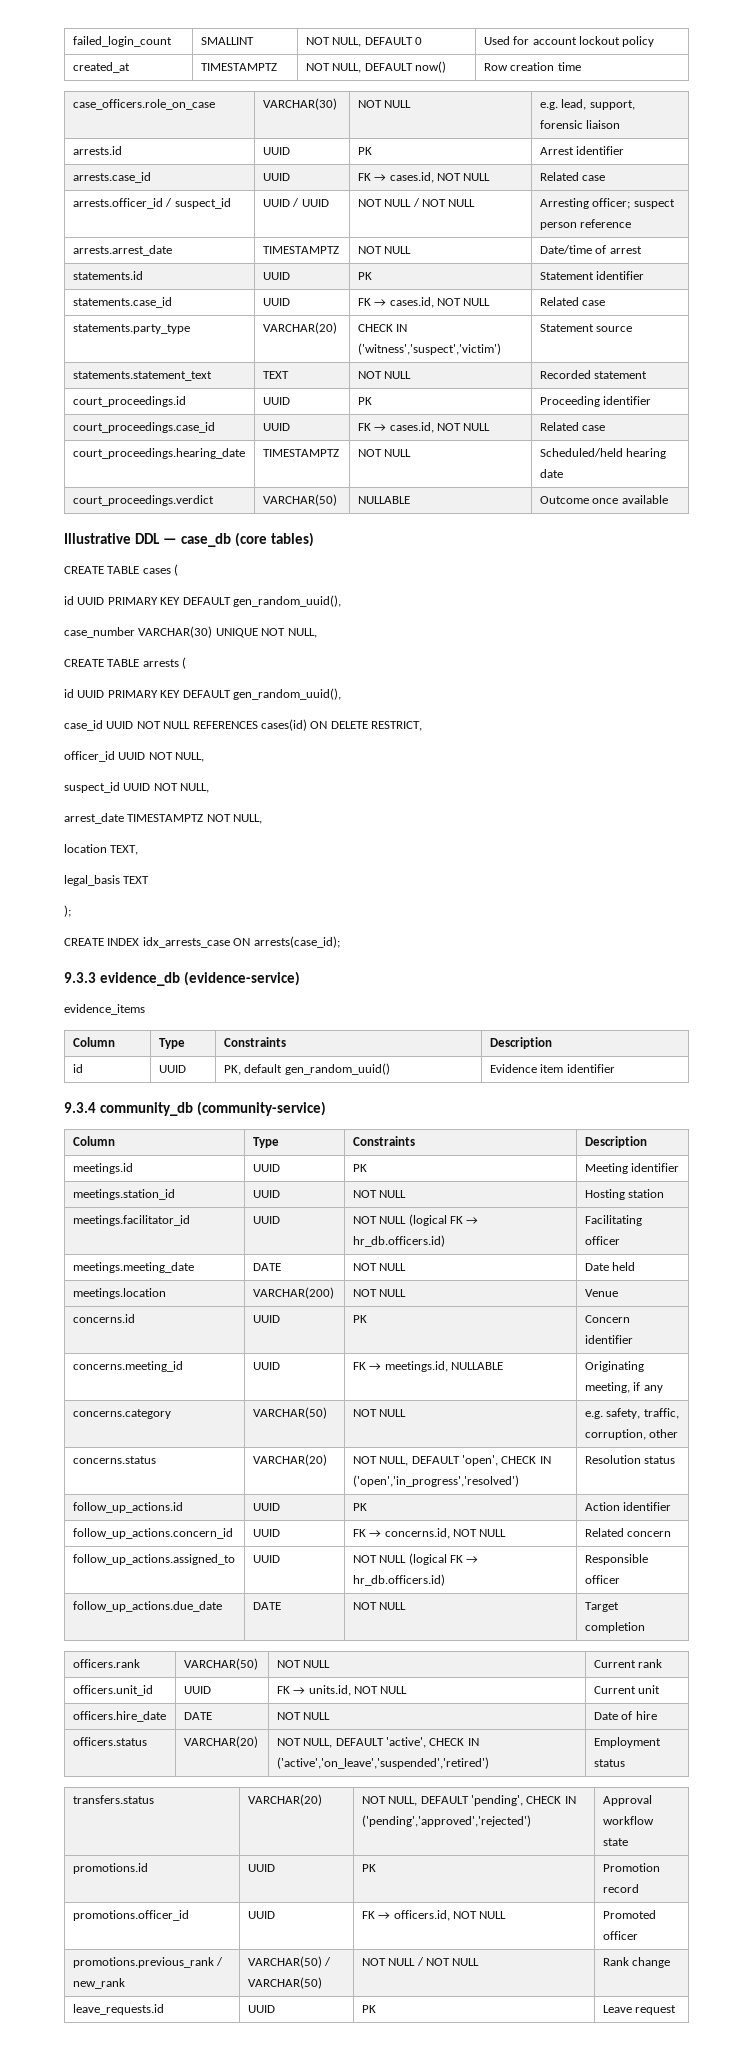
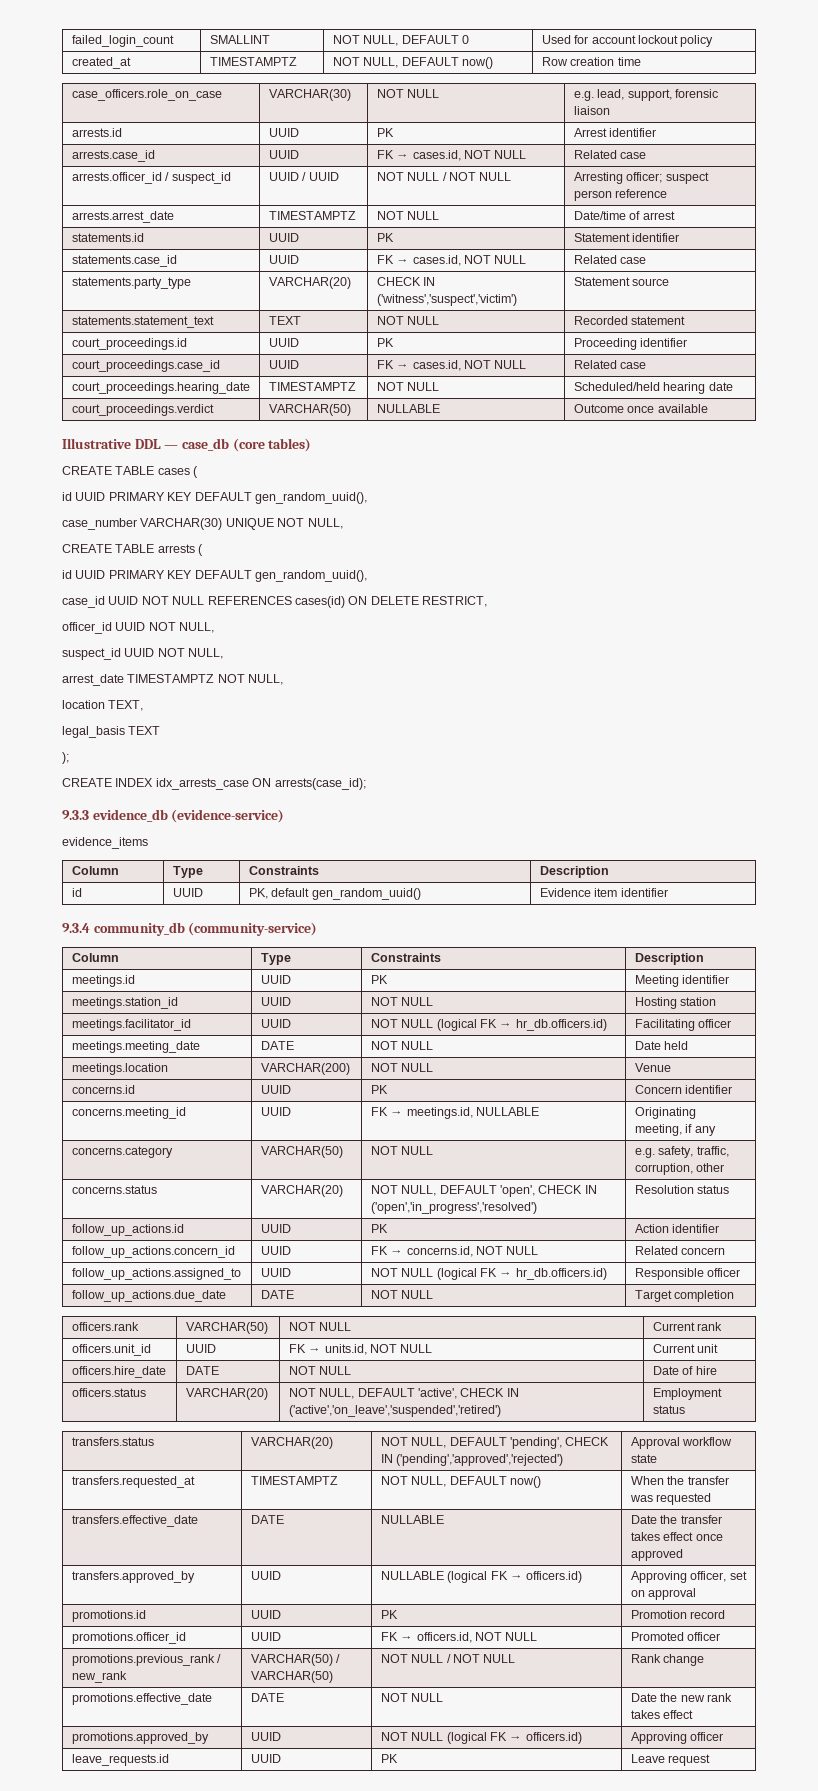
+ transfers.requested_at | TIMESTAMPTZ | NOT NULL, DEFAULT now() | When the transfer was requested
+ transfers.effective_date | DATE | NULLABLE | Date the transfer takes effect once approved
+ transfers.approved_by | UUID | NULLABLE (logical FK → officers.id) | Approving officer, set on approval
+ promotions.effective_date | DATE | NOT NULL | Date the new rank takes effect
+ promotions.approved_by | UUID | NOT NULL (logical FK → officers.id) | Approving officer

